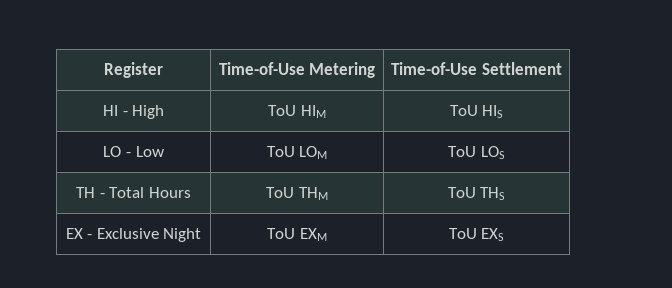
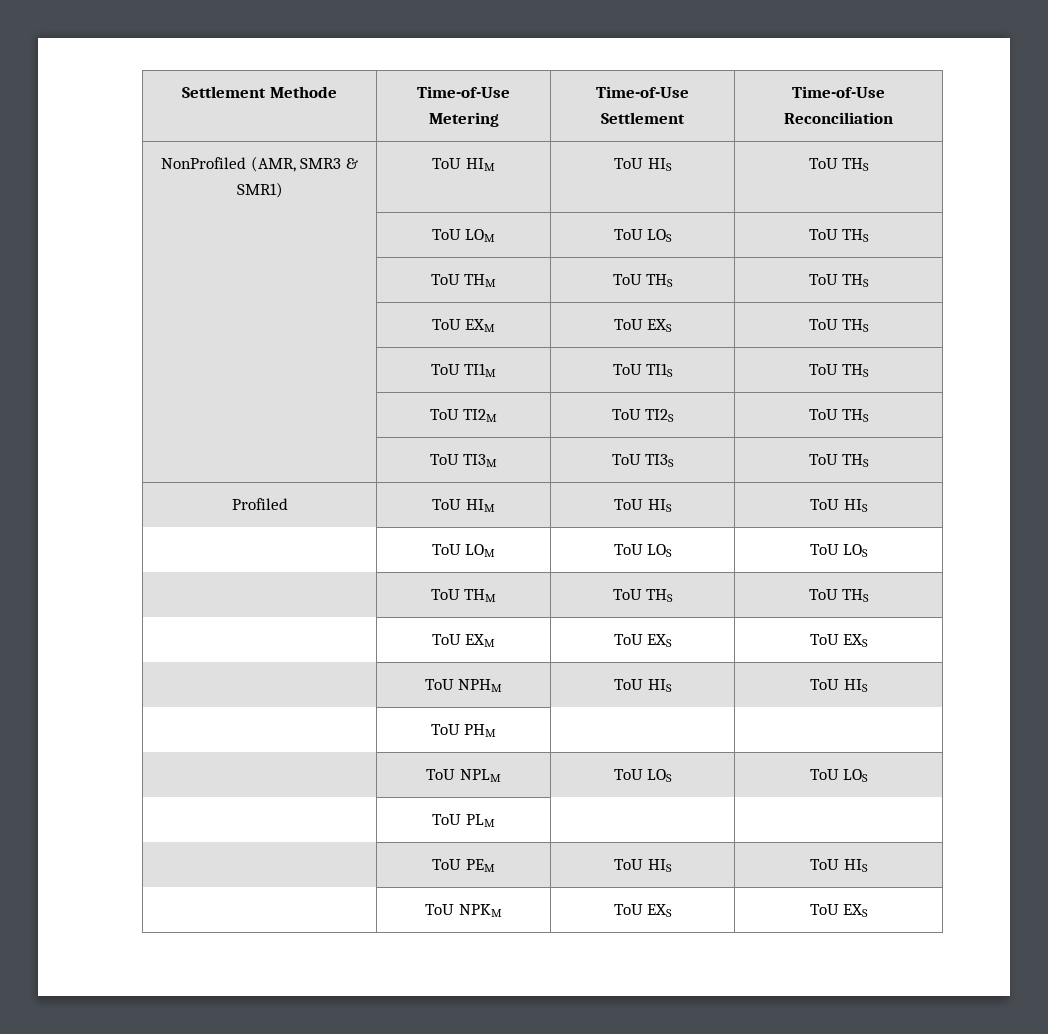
- Register | Time-of-Use Metering | Time-of-Use Settlement
- HI - High | ToU HIM | ToU HIS
- LO - Low | ToU LOM | ToU LOS
- TH - Total Hours | ToU THM | ToU THS
- EX - Exclusive Night | ToU EXM | ToU EXS
+ Settlement Methode | Time-of-Use Metering | Time-of-Use Settlement | Time-of-Use Reconciliation
+ NonProfiled (AMR, SMR3 & SMR1) | ToU HIM | ToU HIS | ToU THS
+ | ToU LOM | ToU LOS | ToU THS
+ | ToU THM | ToU THS | ToU THS
+ | ToU EXM | ToU EXS | ToU THS
+ | ToU TI1M | ToU TI1S | ToU THS
+ | ToU TI2M | ToU TI2S | ToU THS
+ | ToU TI3M | ToU TI3S | ToU THS
+ Profiled | ToU HIM | ToU HIS | ToU HIS
+ | ToU LOM | ToU LOS | ToU LOS
+ | ToU THM | ToU THS | ToU THS
+ | ToU EXM | ToU EXS | ToU EXS
+ | ToU NPHM | ToU HIS | ToU HIS
+ | ToU PHM | |
+ | ToU NPLM | ToU LOS | ToU LOS
+ | ToU PLM | |
+ | ToU PEM | ToU HIS | ToU HIS
+ | ToU NPKM | ToU EXS | ToU EXS

